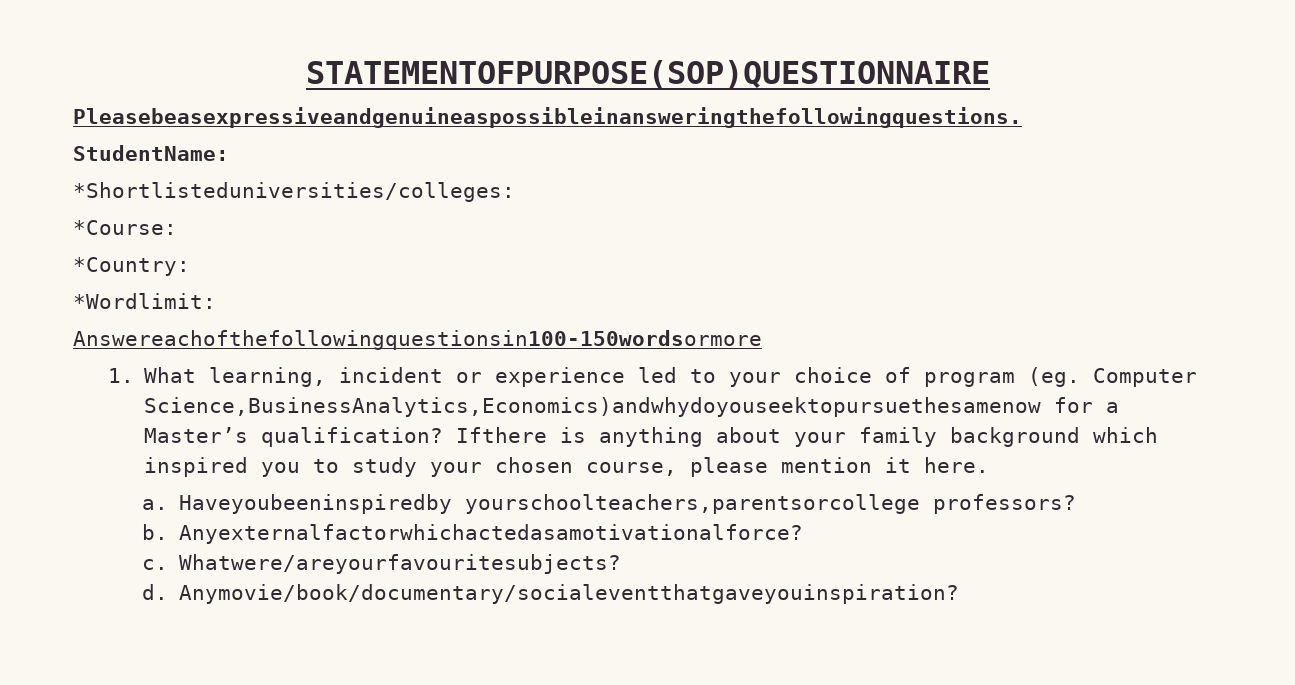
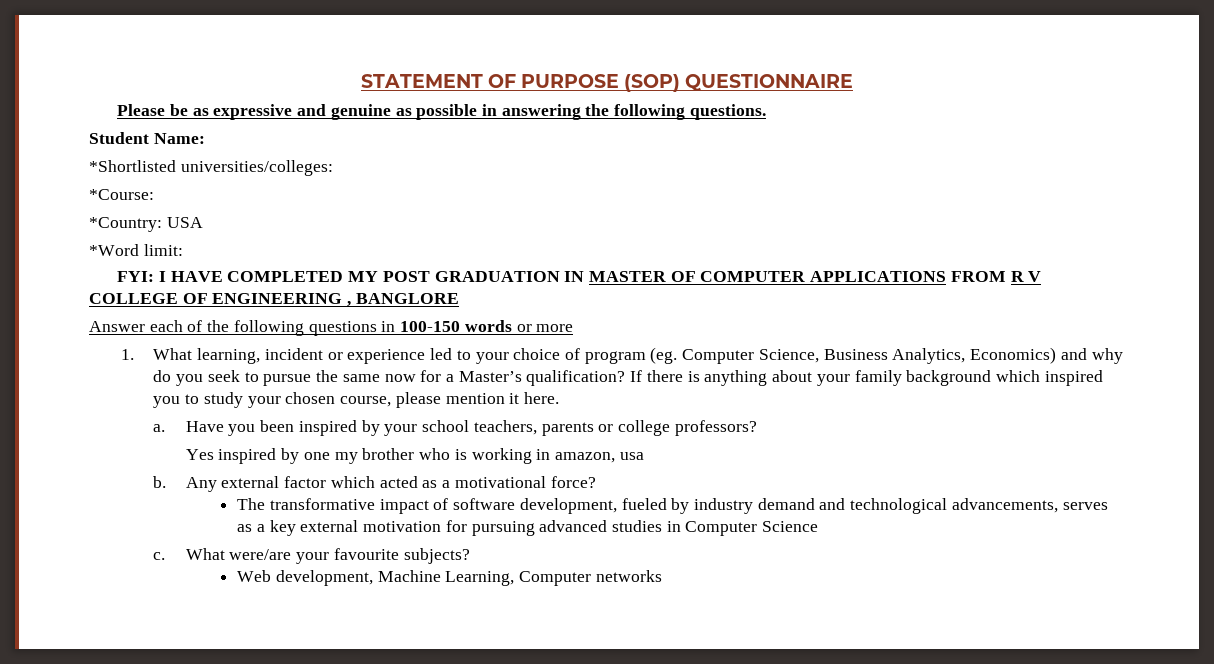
- STATEMENTOFPURPOSE(SOP)QUESTIONNAIRE
- Pleasebeasexpressiveandgenuineaspossibleinansweringthefollowingquestions.
- StudentName:
- *Shortlisteduniversities/colleges:
+ STATEMENT OF PURPOSE (SOP) QUESTIONNAIRE
+ Please be as expressive and genuine as possible in answering the following questions.
+ Student Name:
+ *Shortlisted universities/colleges:
  *Course:
- *Country:
- *Wordlimit:
- Answereachofthefollowingquestionsin100-150wordsormore
+ *Country: USA
+ *Word limit:
+ FYI: I HAVE COMPLETED MY POST GRADUATION IN MASTER OF COMPUTER APPLICATIONS FROM R V COLLEGE OF ENGINEERING , BANGLORE
+ Answer each of the following questions in 100-150 words or more
- 1. What learning, incident or experience led to your choice of program (eg. Computer Science,BusinessAnalytics,Economics)andwhydoyouseektopursuethesamenow for a Master’s qualification?
+ 1. What learning, incident or experience led to your choice of program (eg. Computer Science, Business Analytics, Economics) and why do you seek to pursue the same now for a Master’s qualification?
- Ifthere is anything about your family background which inspired you to study your chosen course, please mention it here.
+ If there is anything about your family background which inspired you to study your chosen course, please mention it here.
- Haveyoubeeninspiredby yourschoolteachers,parentsorcollege professors?
- b. Anyexternalfactorwhichactedasamotivationalforce?
- c. Whatwere/areyourfavouritesubjects?
- d. Anymovie/book/documentary/socialeventthatgaveyouinspiration?
+ Have you been inspired by your school teachers, parents or college professors?
+ Yes inspired by one my brother who is working in amazon, usa
+ b. Any external factor which acted as a motivational force?
+ The transformative impact of software development, fueled by industry demand and technological advancements, serves as a key external motivation for pursuing advanced studies in Computer Science
+ c. What were/are your favourite subjects?
+ Web development, Machine Learning, Computer networks

